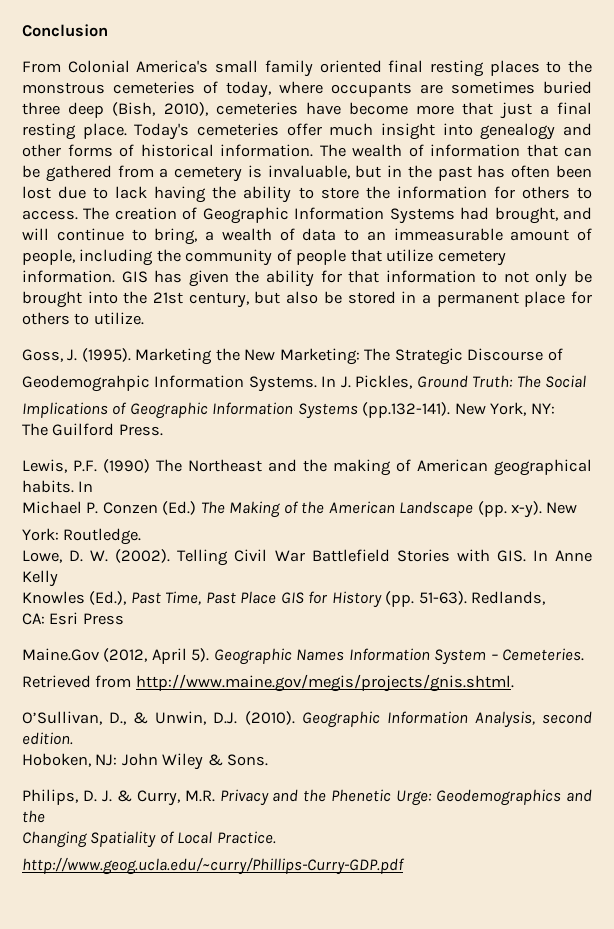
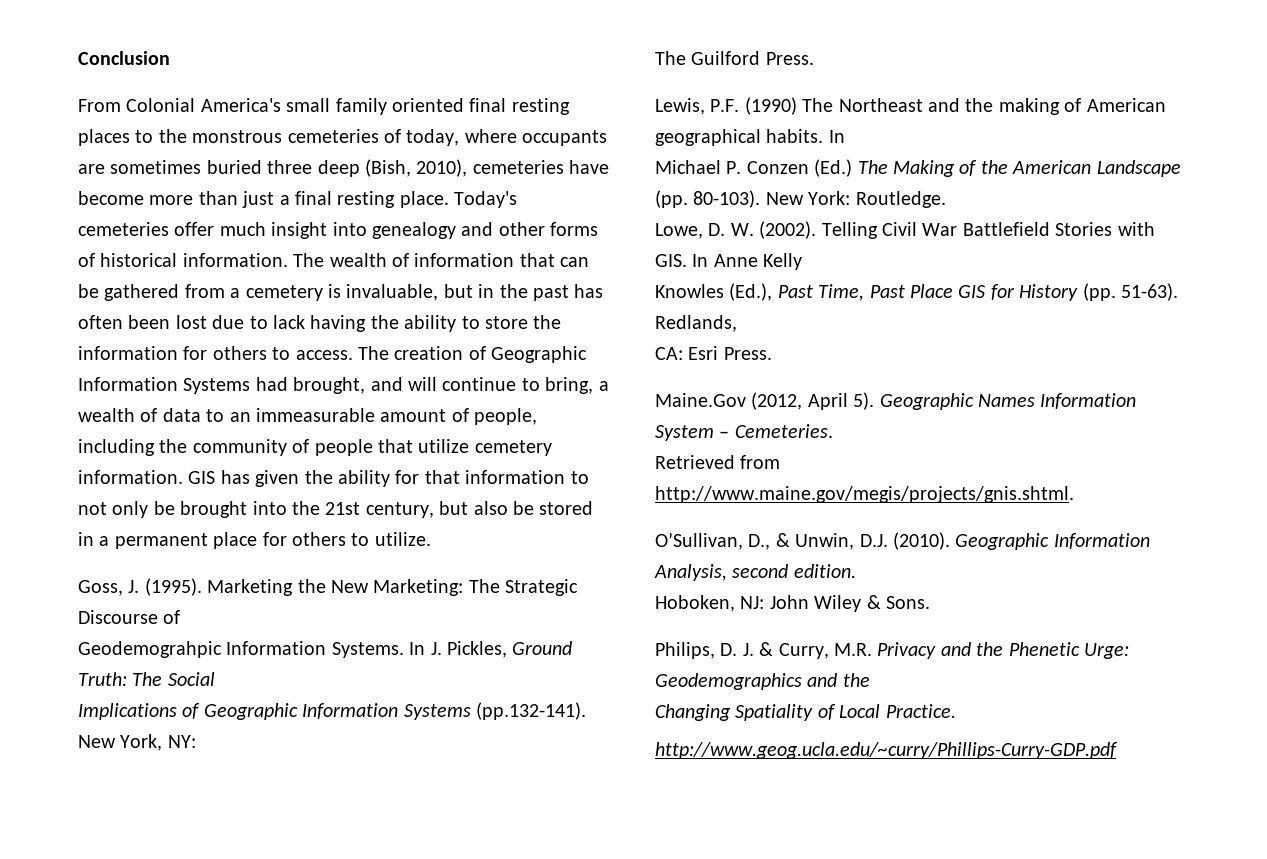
- From Colonial America's small family oriented final resting places to the monstrous cemeteries of today, where occupants are sometimes buried three deep (Bish, 2010), cemeteries have become more that just a final resting place.
+ From Colonial America's small family oriented final resting places to the monstrous cemeteries of today, where occupants are sometimes buried three deep (Bish, 2010), cemeteries have become more than just a final resting place.
- Michael P. Conzen (Ed.) The Making of the American Landscape (pp. x-y). New
- York: Routledge.
+ Michael P. Conzen (Ed.) The Making of the American Landscape (pp. 80-103). New York: Routledge.
- CA: Esri Press
+ CA: Esri Press.

